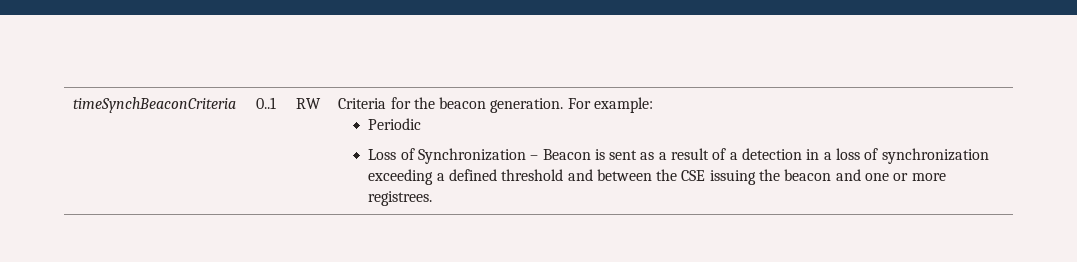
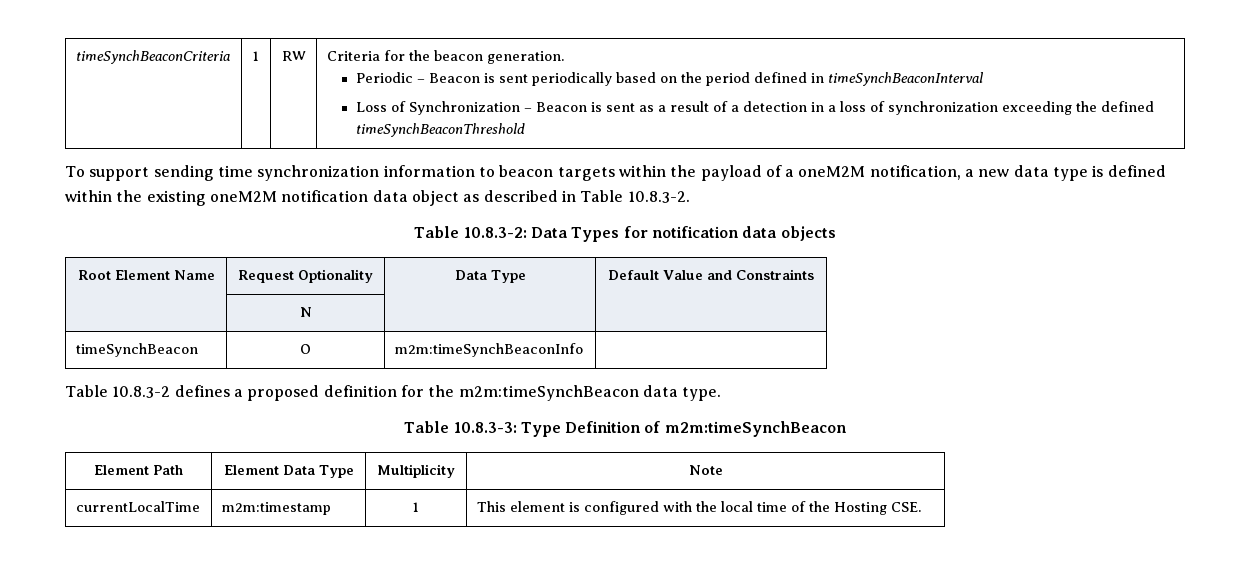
- timeSynchBeaconCriteria | 0..1
+ timeSynchBeaconCriteria | 1
- For example:
- Periodic
+ Periodic – Beacon is sent periodically based on the period defined in timeSynchBeaconInterval
- Loss of Synchronization – Beacon is sent as a result of a detection in a loss of synchronization exceeding a defined threshold and between the CSE issuing the beacon and one or more registrees.
+ Loss of Synchronization – Beacon is sent as a result of a detection in a loss of synchronization exceeding the defined timeSynchBeaconThreshold
+ To support sending time synchronization information to beacon targets within the payload of a oneM2M notification, a new data type is defined within the existing oneM2M notification data object as described in Table 10.8.3-2.
+ Table 10.8.3-2: Data Types for notification data objects
+ Root Element Name | Request Optionality | Data Type | Default Value and Constraints
+ | N | |
+ timeSynchBeacon | O | m2m:timeSynchBeaconInfo |
+ Table 10.8.3-2 defines a proposed definition for the m2m:timeSynchBeacon data type.
+ Table 10.8.3-3: Type Definition of m2m:timeSynchBeacon
+ Element Path | Element Data Type | Multiplicity | Note
+ currentLocalTime | m2m:timestamp | 1 | This element is configured with the local time of the Hosting CSE.

